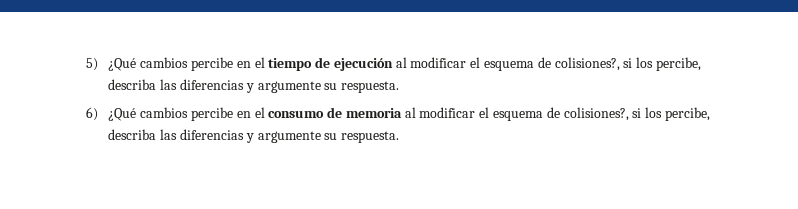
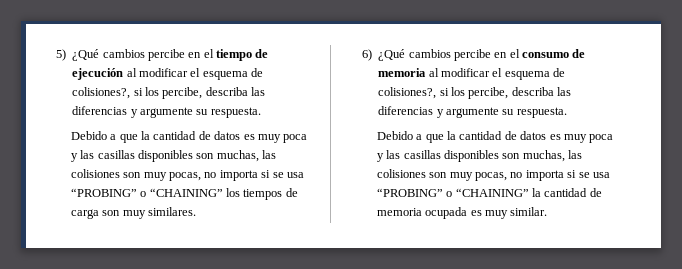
+ Debido a que la cantidad de datos es muy poca y las casillas disponibles son muchas, las colisiones son muy pocas, no importa si se usa “PROBING” o “CHAINING” los tiempos de carga son muy similares.
+ Debido a que la cantidad de datos es muy poca y las casillas disponibles son muchas, las colisiones son muy pocas, no importa si se usa “PROBING” o “CHAINING” la cantidad de memoria ocupada es muy similar.

